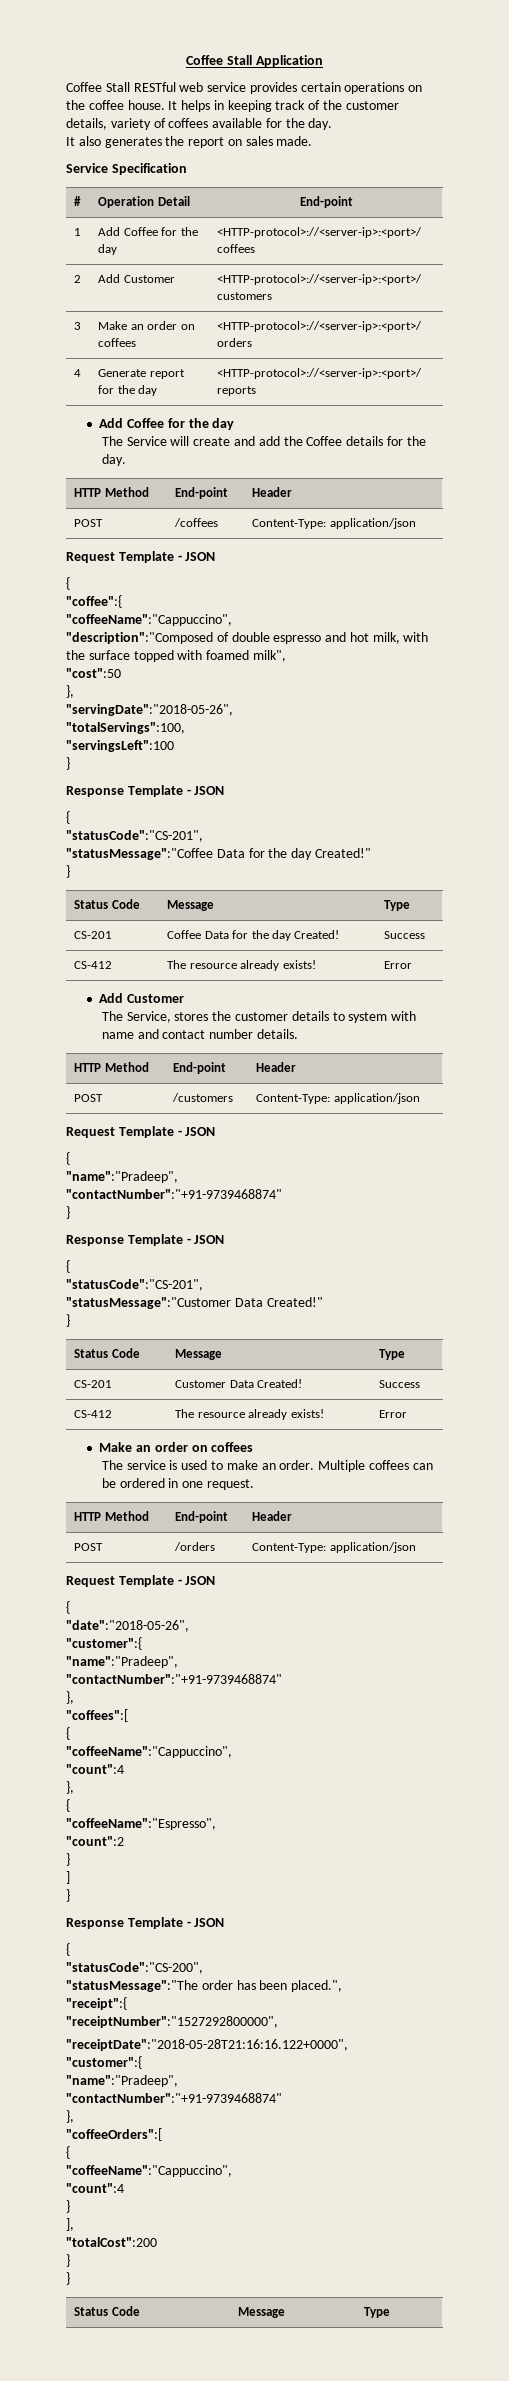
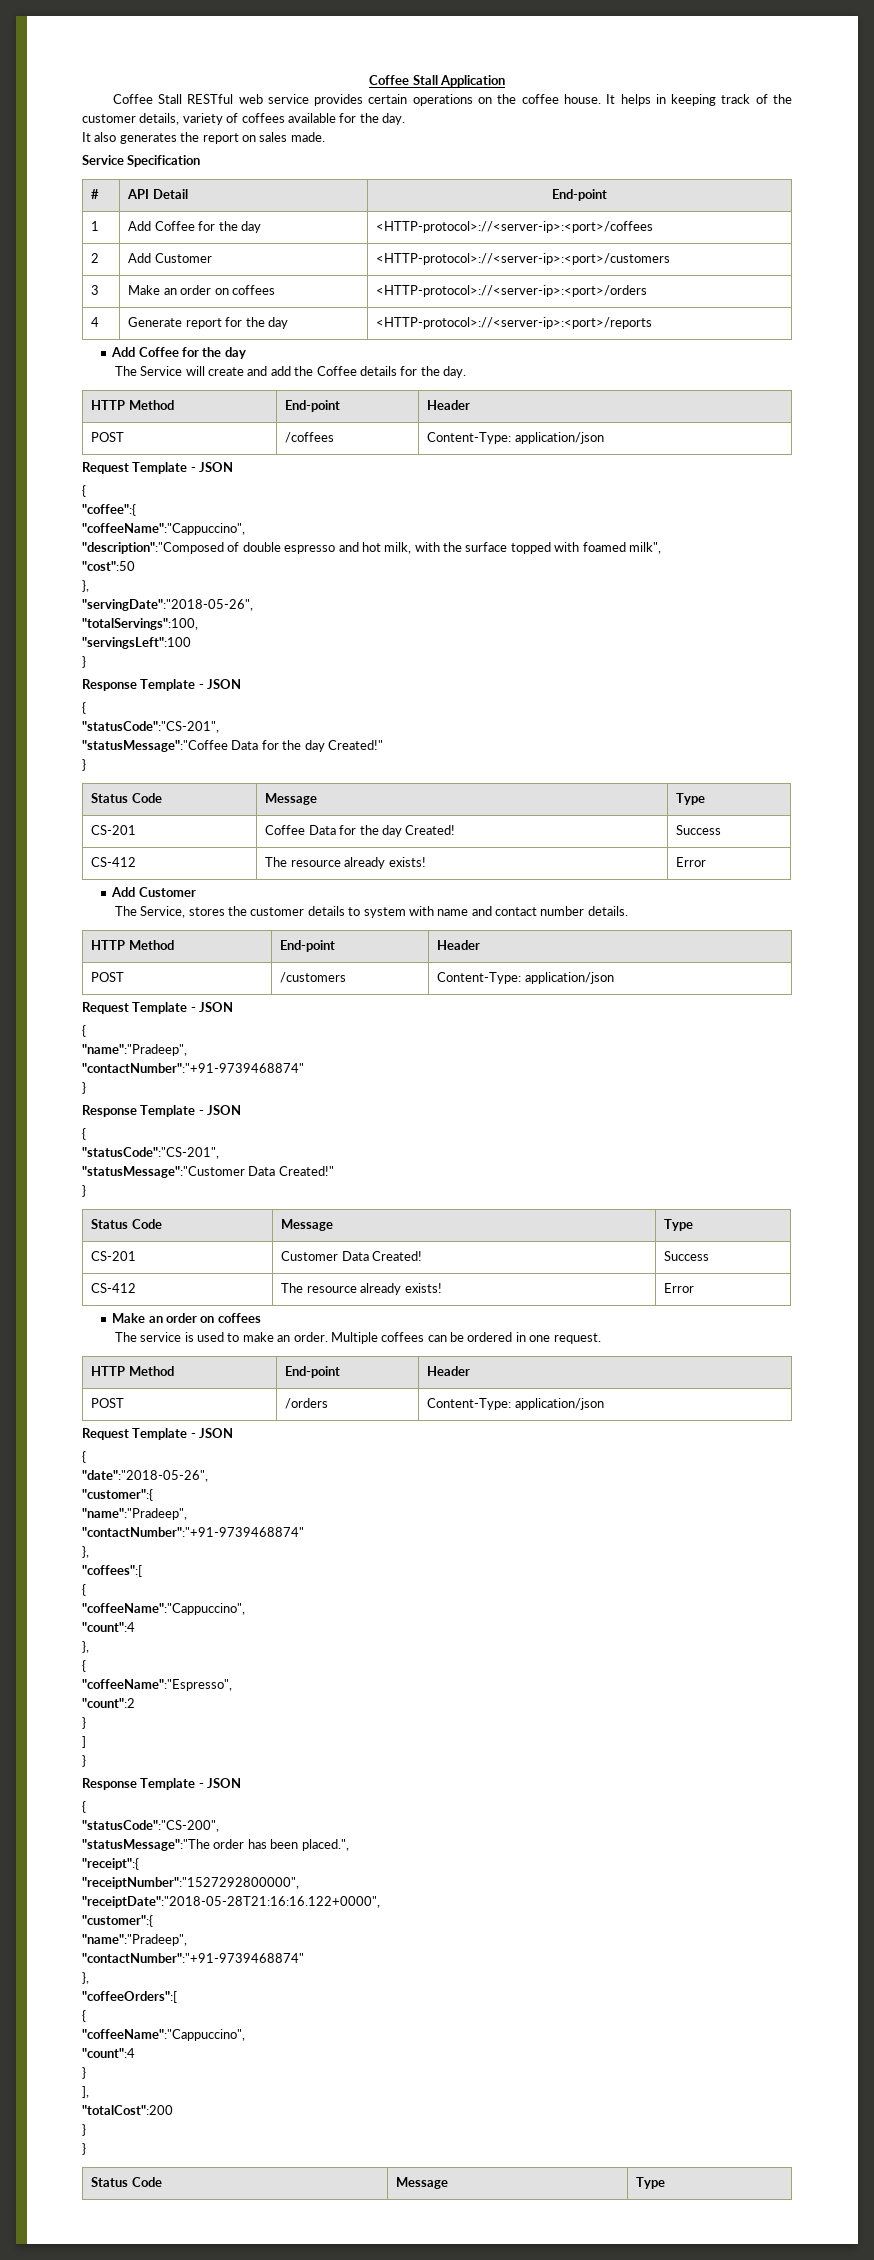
- # | Operation Detail | End-point
+ # | API Detail | End-point

